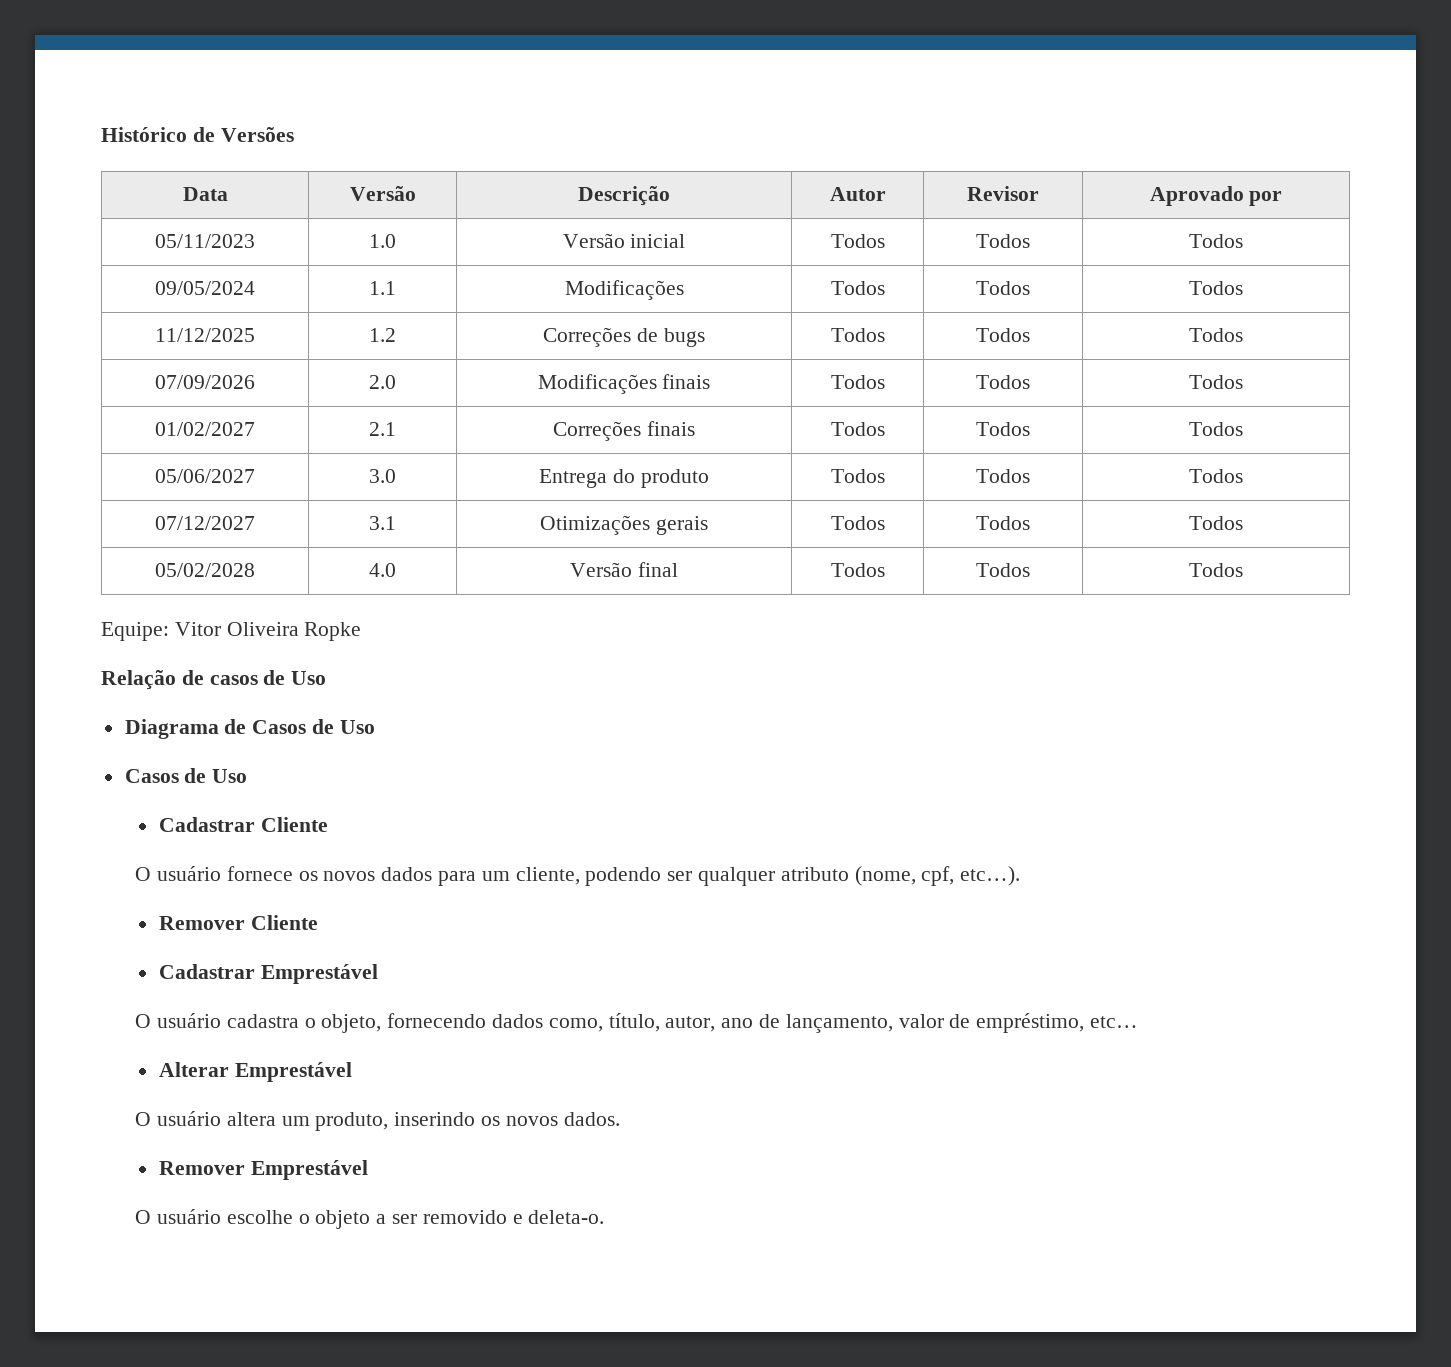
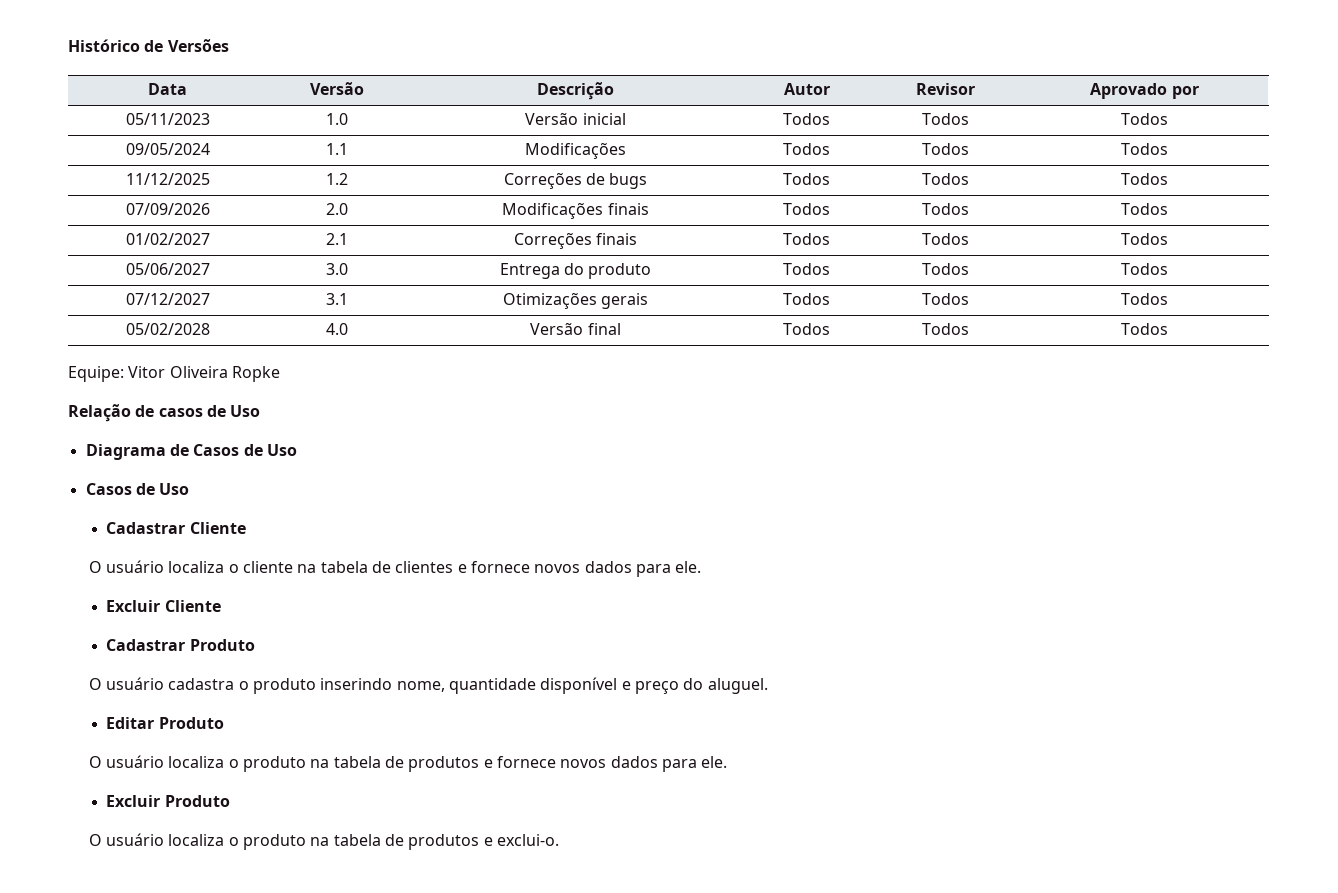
- O usuário fornece os novos dados para um cliente, podendo ser qualquer atributo (nome, cpf, etc…).
- Remover Cliente
+ O usuário localiza o cliente na tabela de clientes e fornece novos dados para ele.
+ Excluir Cliente
- Cadastrar Emprestável
+ Cadastrar Produto
- O usuário cadastra o objeto, fornecendo dados como, título, autor, ano de lançamento, valor de empréstimo, etc…
- Alterar Emprestável
- O usuário altera um produto, inserindo os novos dados.
- Remover Emprestável
- O usuário escolhe o objeto a ser removido e deleta-o.
+ O usuário cadastra o produto inserindo nome, quantidade disponível e preço do aluguel.
+ Editar Produto
+ O usuário localiza o produto na tabela de produtos e fornece novos dados para ele.
+ Excluir Produto
+ O usuário localiza o produto na tabela de produtos e exclui-o.

